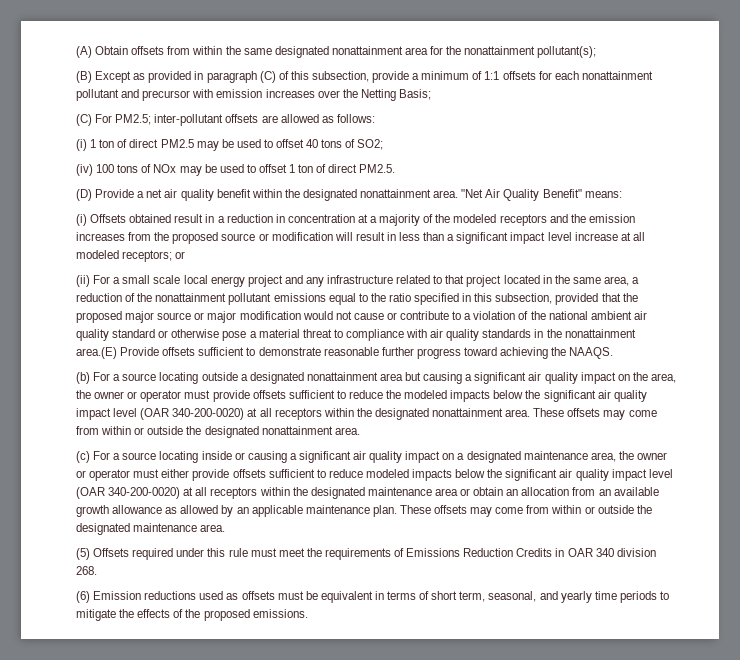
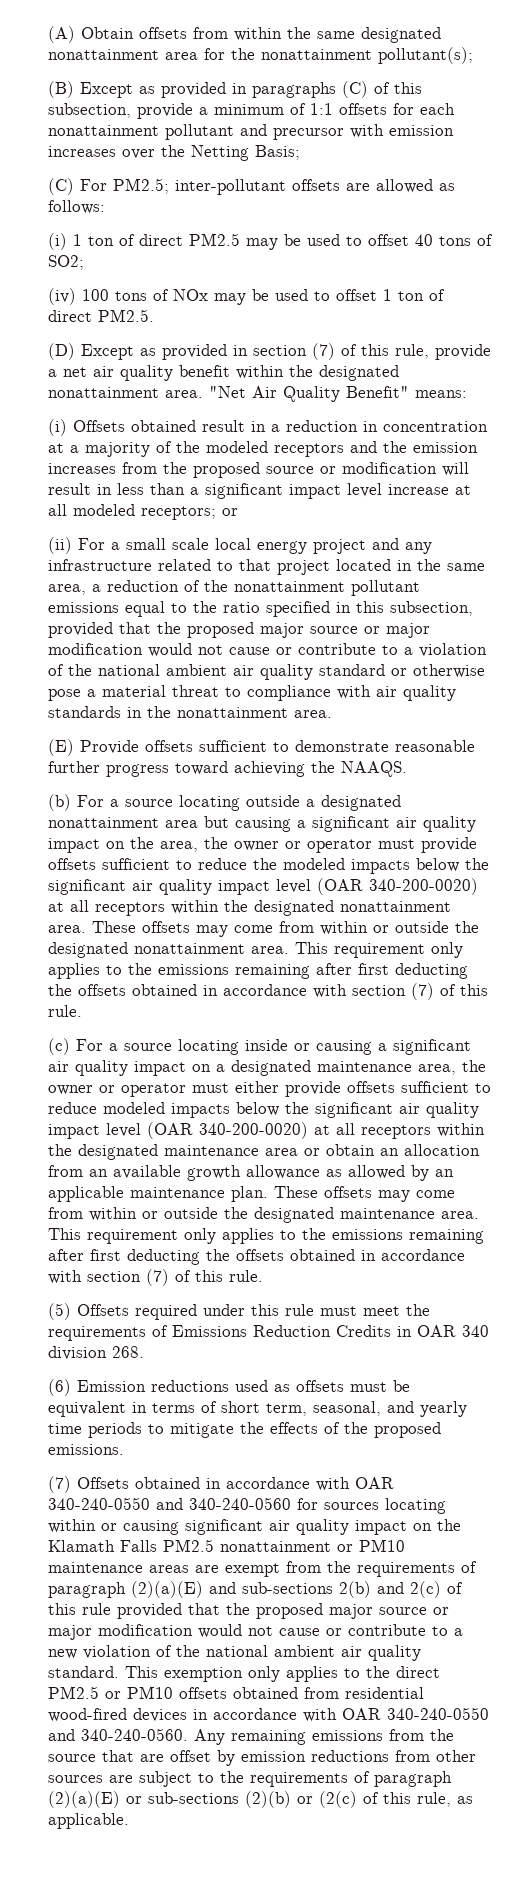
- (B) Except as provided in paragraph (C) of this subsection, provide a minimum of 1:1 offsets for each nonattainment pollutant and precursor with emission increases over the Netting Basis;
+ (B) Except as provided in paragraphs (C) of this subsection, provide a minimum of 1:1 offsets for each nonattainment pollutant and precursor with emission increases over the Netting Basis;
- (D) Provide a net air quality benefit within the designated nonattainment area.
+ (D) Except as provided in section (7) of this rule, provide a net air quality benefit within the designated nonattainment area.
- (ii) For a small scale local energy project and any infrastructure related to that project located in the same area, a reduction of the nonattainment pollutant emissions equal to the ratio specified in this subsection, provided that the proposed major source or major modification would not cause or contribute to a violation of the national ambient air quality standard or otherwise pose a material threat to compliance with air quality standards in the nonattainment area.(E) Provide offsets sufficient to demonstrate reasonable further progress toward achieving the NAAQS.
+ (ii) For a small scale local energy project and any infrastructure related to that project located in the same area, a reduction of the nonattainment pollutant emissions equal to the ratio specified in this subsection, provided that the proposed major source or major modification would not cause or contribute to a violation of the national ambient air quality standard or otherwise pose a material threat to compliance with air quality standards in the nonattainment area.
+ (E) Provide offsets sufficient to demonstrate reasonable further progress toward achieving the NAAQS.
- These offsets may come from within or outside the designated nonattainment area.
+ These offsets may come from within or outside the designated nonattainment area. This requirement only applies to the emissions remaining after first deducting the offsets obtained in accordance with section (7) of this rule.
- These offsets may come from within or outside the designated maintenance area.
+ These offsets may come from within or outside the designated maintenance area. This requirement only applies to the emissions remaining after first deducting the offsets obtained in accordance with section (7) of this rule.
+ (7) Offsets obtained in accordance with OAR 340-240-0550 and 340-240-0560 for sources locating within or causing significant air quality impact on the Klamath Falls PM2.5 nonattainment or PM10 maintenance areas are exempt from the requirements of paragraph (2)(a)(E) and sub-sections 2(b) and 2(c) of this rule provided that the proposed major source or major modification would not cause or contribute to a new violation of the national ambient air quality standard. This exemption only applies to the direct PM2.5 or PM10 offsets obtained from residential wood-fired devices in accordance with OAR 340-240-0550 and 340-240-0560. Any remaining emissions from the source that are offset by emission reductions from other sources are subject to the requirements of paragraph (2)(a)(E) or sub-sections (2)(b) or (2(c) of this rule, as applicable.

